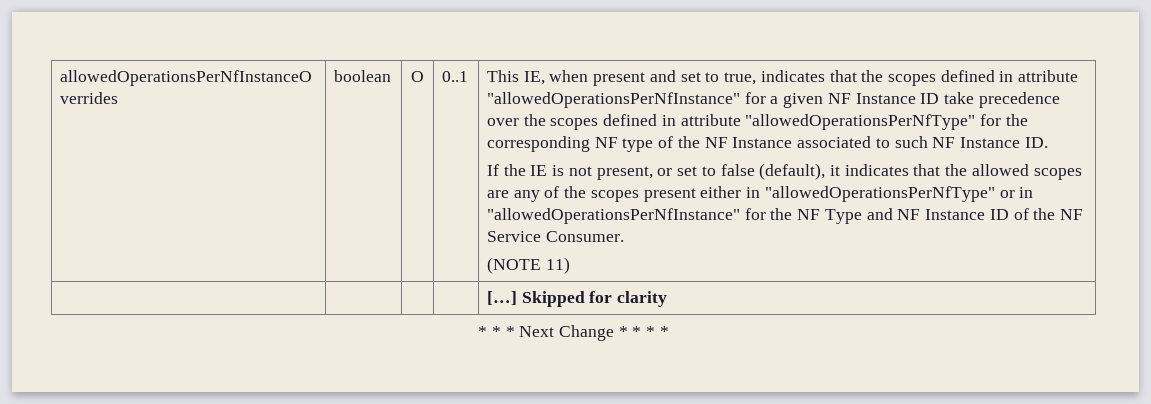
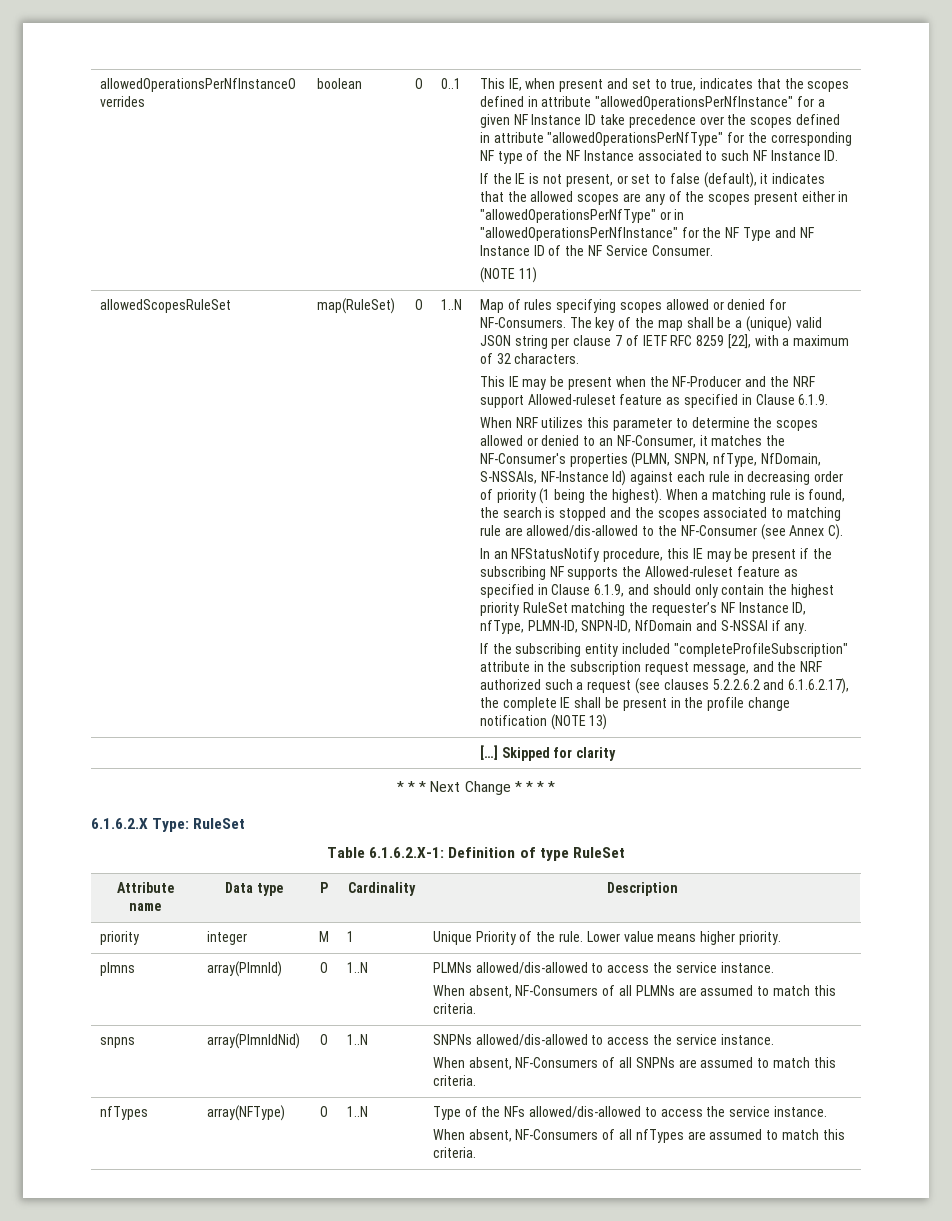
+ allowedScopesRuleSet | map(RuleSet) | O | 1..N | Map of rules specifying scopes allowed or denied for NF-Consumers. The key of the map shall be a (unique) valid JSON string per clause 7 of IETF RFC 8259 [22], with a maximum of 32 characters.
+ This IE may be present when the NF-Producer and the NRF support Allowed-ruleset feature as specified in Clause 6.1.9.
+ When NRF utilizes this parameter to determine the scopes allowed or denied to an NF-Consumer, it matches the NF-Consumer's properties (PLMN, SNPN, nfType, NfDomain, S-NSSAIs, NF-Instance Id) against each rule in decreasing order of priority (1 being the highest). When a matching rule is found, the search is stopped and the scopes associated to matching rule are allowed/dis-allowed to the NF-Consumer (see Annex C).
+ In an NFStatusNotify procedure, this IE may be present if the subscribing NF supports the Allowed-ruleset feature as specified in Clause 6.1.9, and should only contain the highest priority RuleSet matching the requester’s NF Instance ID, nfType, PLMN-ID, SNPN-ID, NfDomain and S-NSSAI if any.
+ If the subscribing entity included "completeProfileSubscription" attribute in the subscription request message, and the NRF authorized such a request (see clauses 5.2.2.6.2 and 6.1.6.2.17), the complete IE shall be present in the profile change notification (NOTE 13)
+ 6.1.6.2.X Type: RuleSet
+ Table 6.1.6.2.X-1: Definition of type RuleSet
+ Attribute name | Data type | P | Cardinality | Description
+ priority | integer | M | 1 | Unique Priority of the rule. Lower value means higher priority.
+ plmns | array(PlmnId) | O | 1..N | PLMNs allowed/dis-allowed to access the service instance.
+ When absent, NF-Consumers of all PLMNs are assumed to match this criteria.
+ snpns | array(PlmnIdNid) | O | 1..N | SNPNs allowed/dis-allowed to access the service instance.
+ When absent, NF-Consumers of all SNPNs are assumed to match this criteria.
+ nfTypes | array(NFType) | O | 1..N | Type of the NFs allowed/dis-allowed to access the service instance.
+ When absent, NF-Consumers of all nfTypes are assumed to match this criteria.

